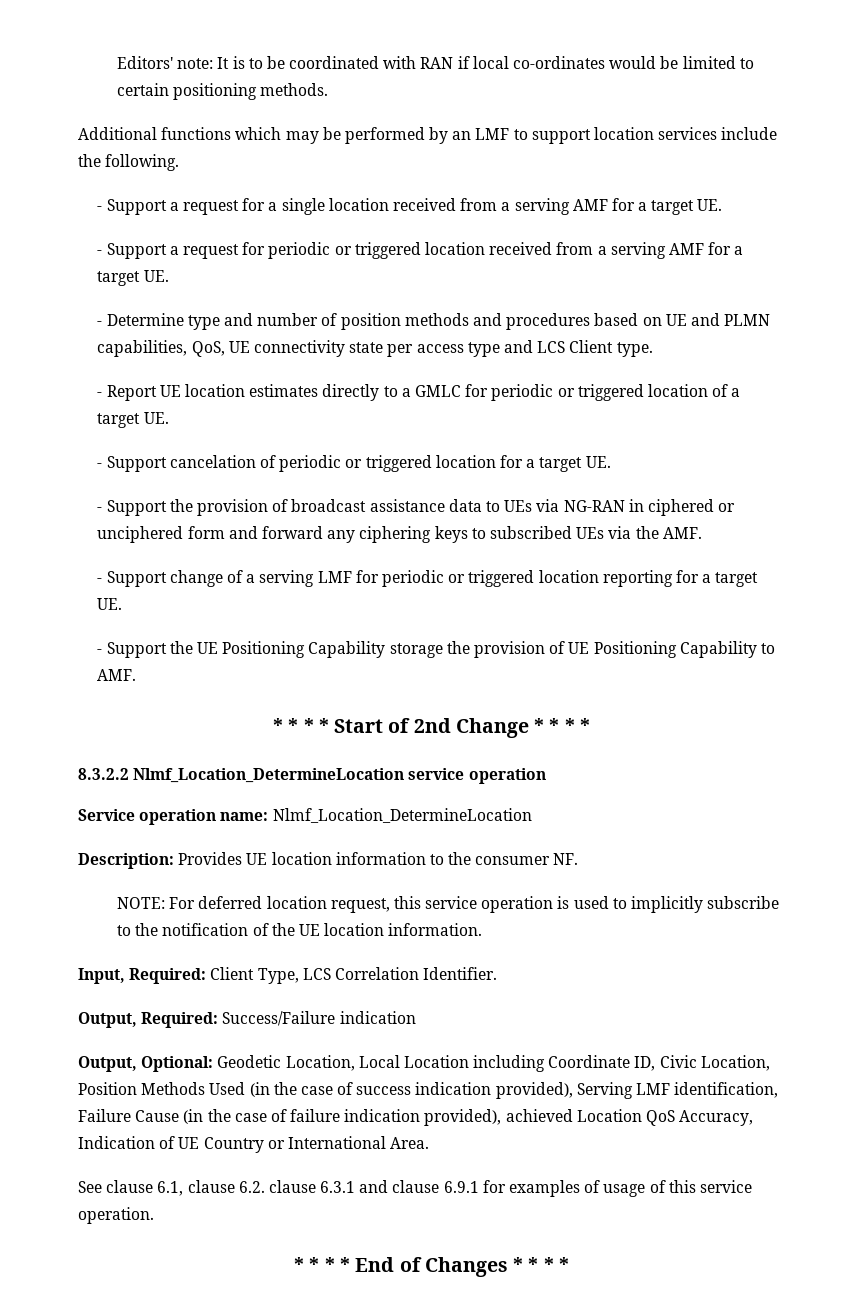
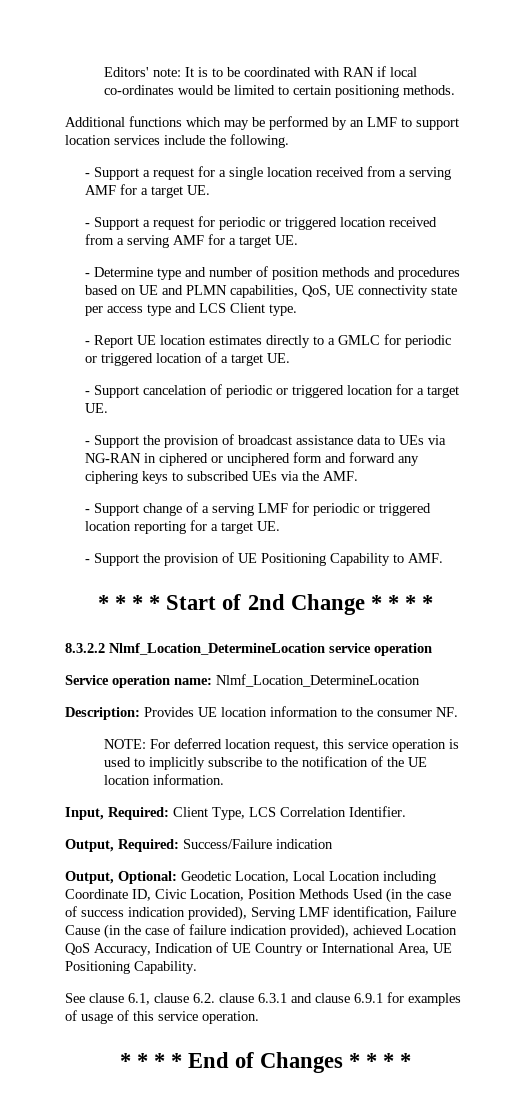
- - Support the UE Positioning Capability storage the provision of UE Positioning Capability to AMF.
+ - Support the provision of UE Positioning Capability to AMF.
- Output, Optional: Geodetic Location, Local Location including Coordinate ID, Civic Location, Position Methods Used (in the case of success indication provided), Serving LMF identification, Failure Cause (in the case of failure indication provided), achieved Location QoS Accuracy, Indication of UE Country or International Area.
+ Output, Optional: Geodetic Location, Local Location including Coordinate ID, Civic Location, Position Methods Used (in the case of success indication provided), Serving LMF identification, Failure Cause (in the case of failure indication provided), achieved Location QoS Accuracy, Indication of UE Country or International Area, UE Positioning Capability.

